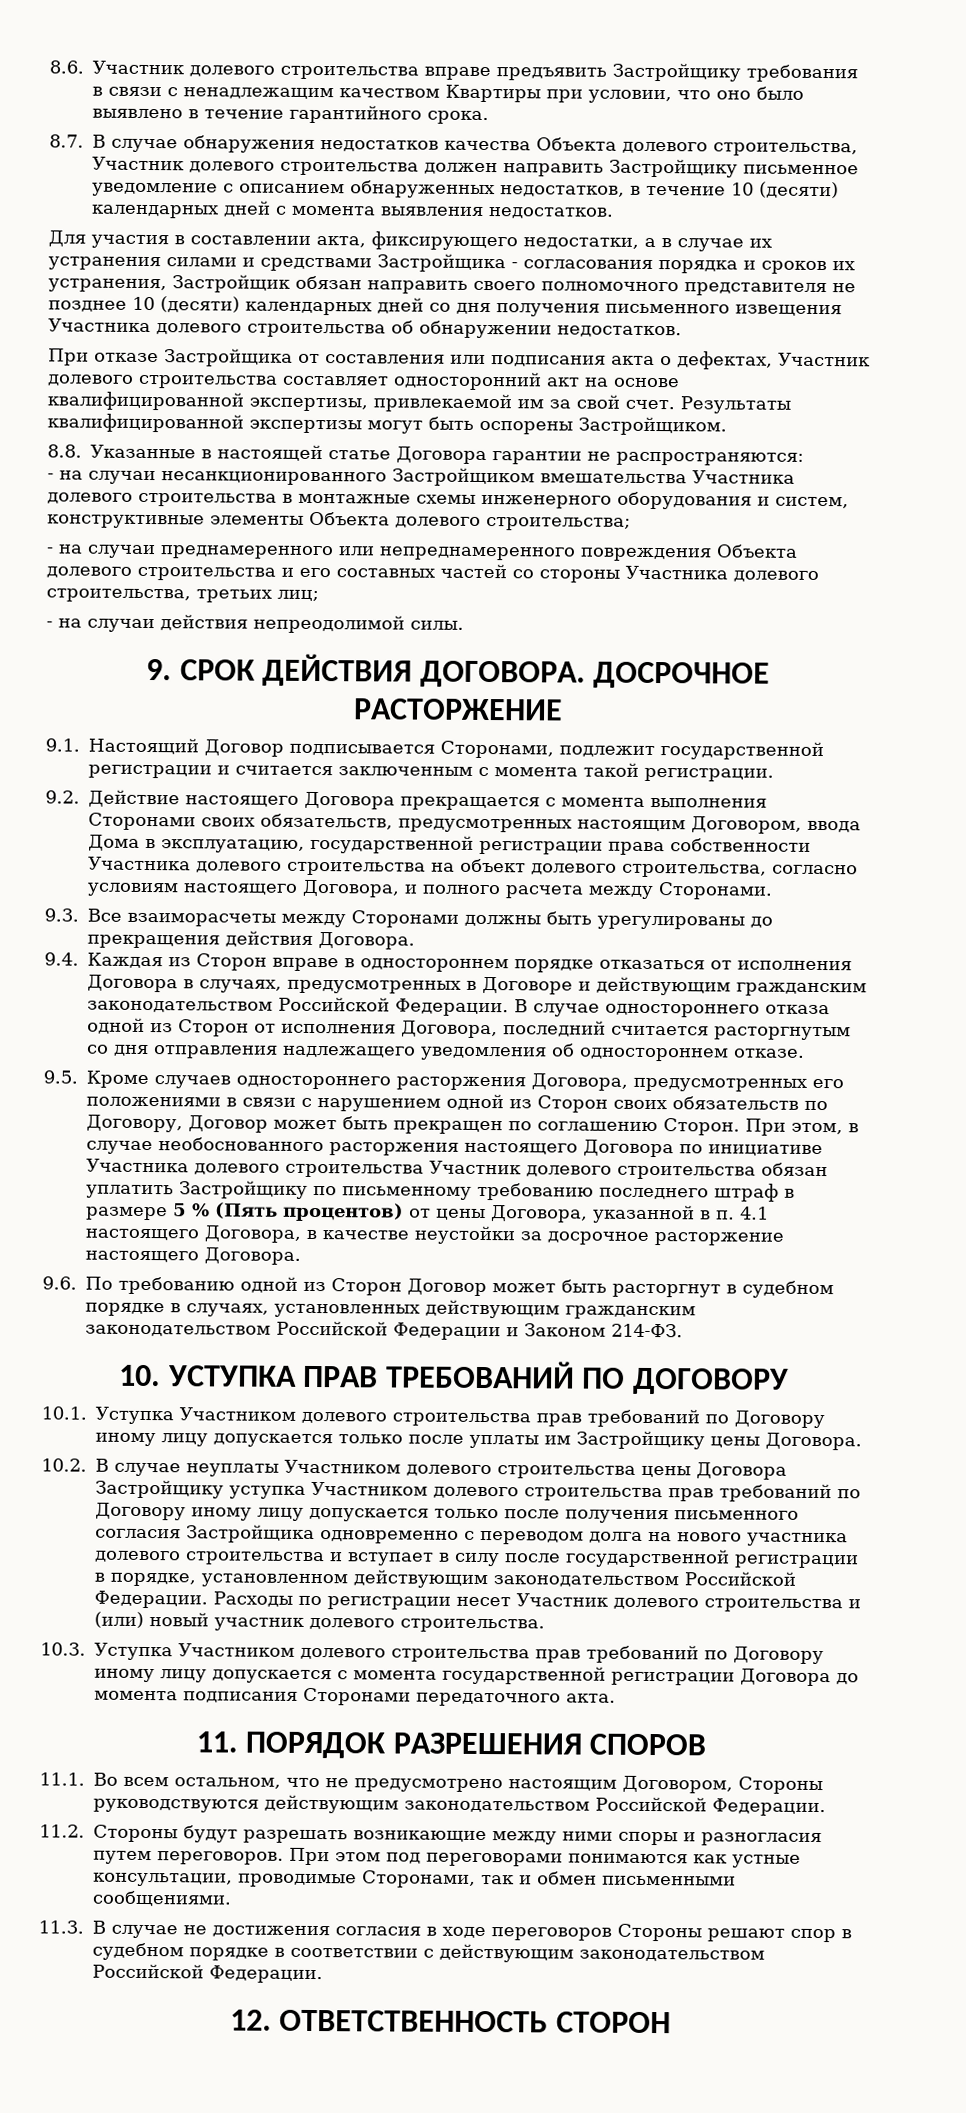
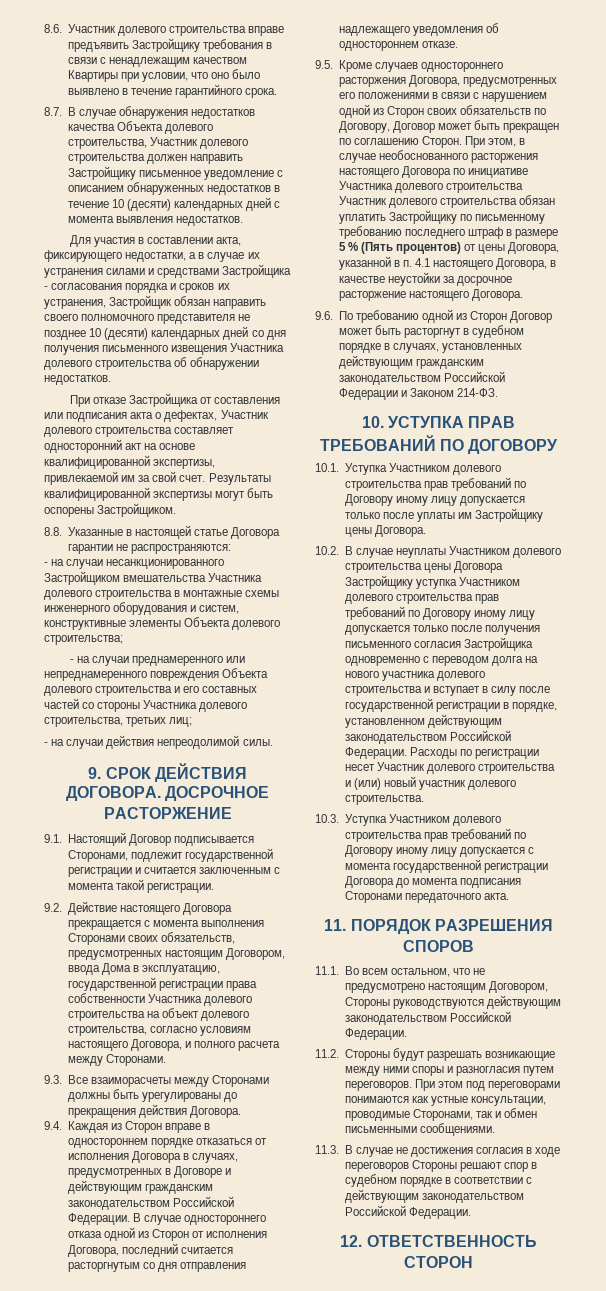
- 8.7. В случае обнаружения недостатков качества Объекта долевого строительства, Участник долевого строительства должен направить Застройщику письменное уведомление с описанием обнаруженных недостатков, в течение 10 (десяти) календарных дней с момента выявления недостатков.
+ 8.7. В случае обнаружения недостатков качества Объекта долевого строительства, Участник долевого строительства должен направить Застройщику письменное уведомление с описанием обнаруженных недостатков в течение 10 (десяти) календарных дней с момента выявления недостатков.

